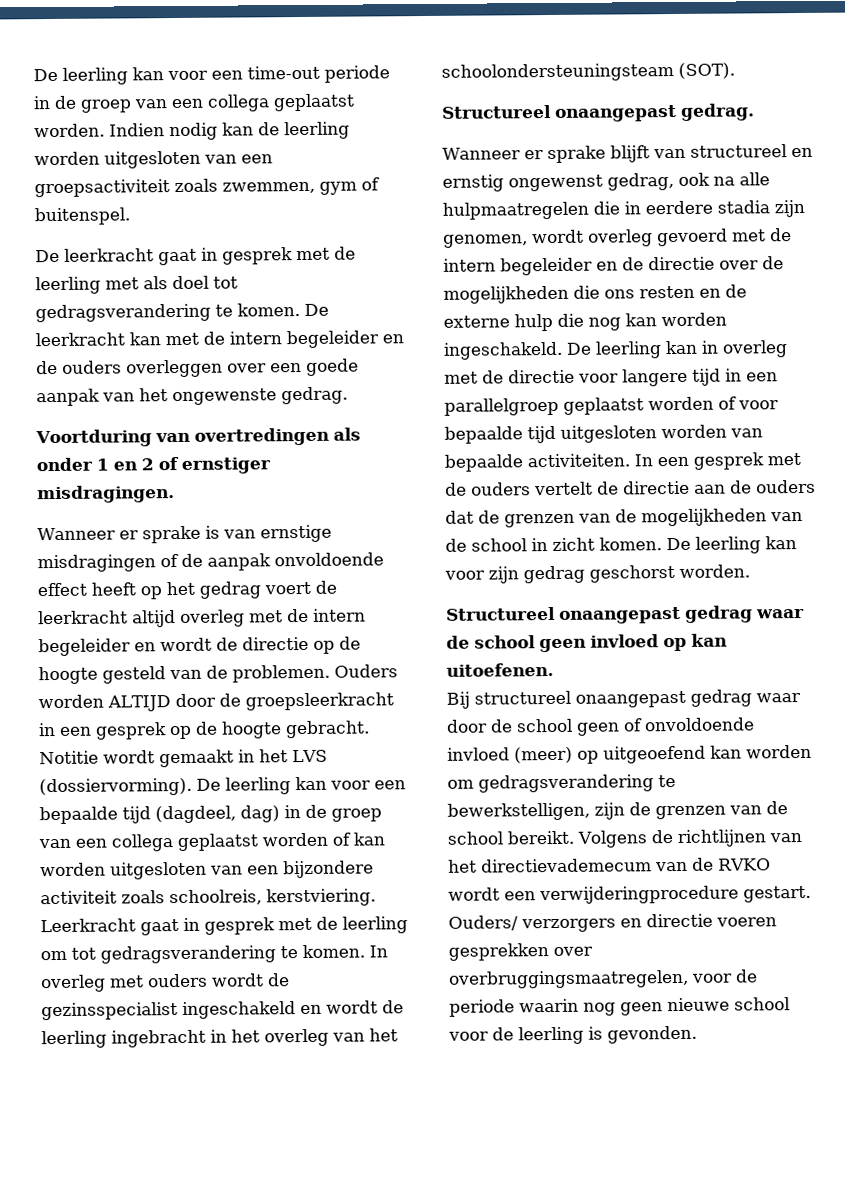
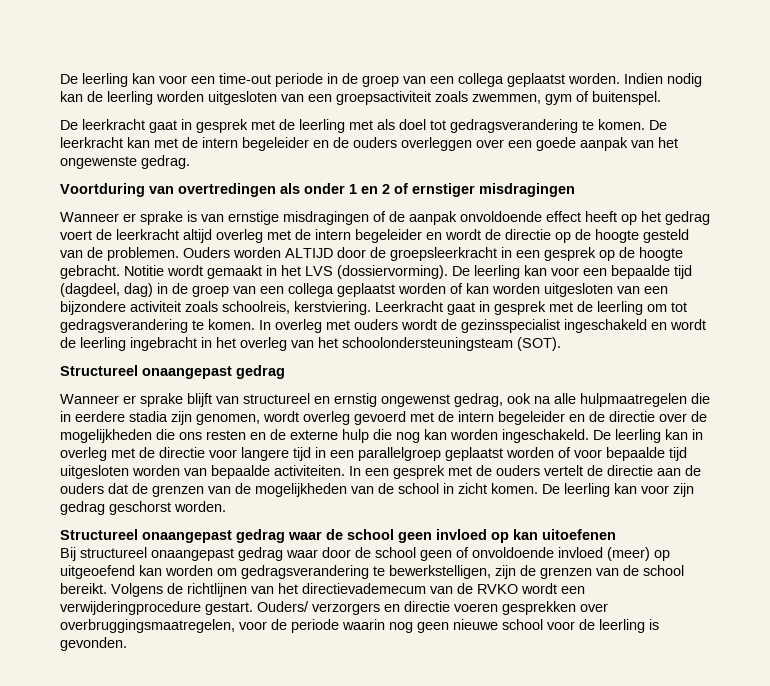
- Voortduring van overtredingen als onder 1 en 2 of ernstiger misdragingen.
+ Voortduring van overtredingen als onder 1 en 2 of ernstiger misdragingen
  In overleg met ouders wordt de gezinsspecialist ingeschakeld en wordt de leerling ingebracht in het overleg van het schoolondersteuningsteam (SOT).
- Structureel onaangepast gedrag.
+ Structureel onaangepast gedrag
- Structureel onaangepast gedrag waar de school geen invloed op kan uitoefenen.
+ Structureel onaangepast gedrag waar de school geen invloed op kan uitoefenen

